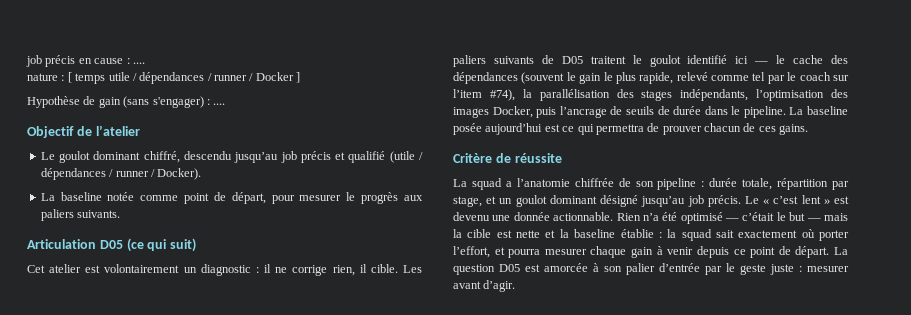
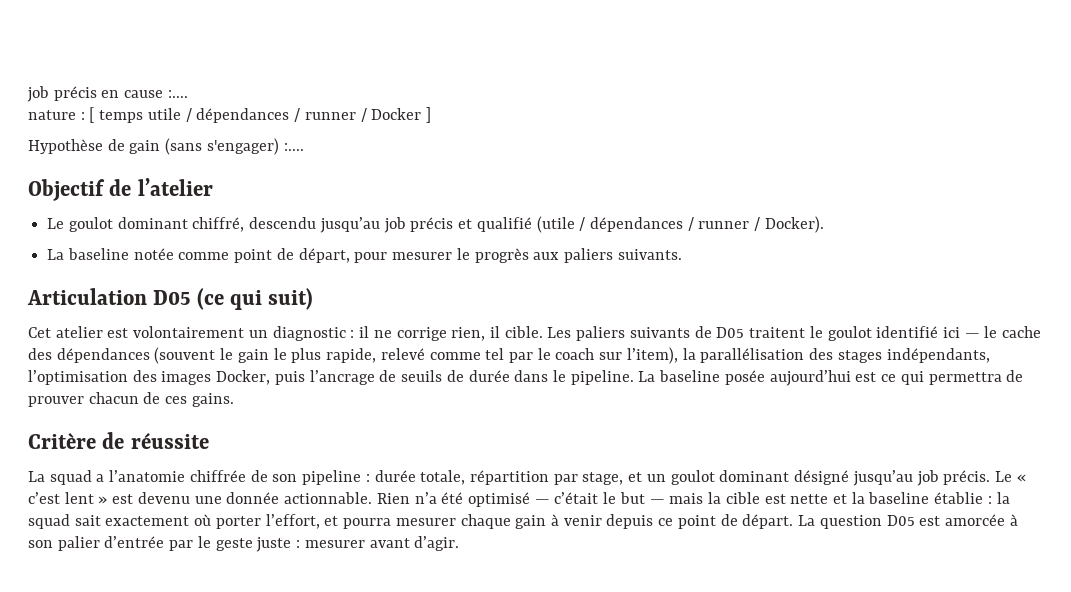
- job précis en cause : ....
+ job précis en cause :....
- Hypothèse de gain (sans s'engager) : ....
+ Hypothèse de gain (sans s'engager) :....
- Les paliers suivants de D05 traitent le goulot identifié ici — le cache des dépendances (souvent le gain le plus rapide, relevé comme tel par le coach sur l’item #74), la parallélisation des stages indépendants, l’optimisation des images Docker, puis l’ancrage de seuils de durée dans le pipeline.
+ Les paliers suivants de D05 traitent le goulot identifié ici — le cache des dépendances (souvent le gain le plus rapide, relevé comme tel par le coach sur l’item), la parallélisation des stages indépendants, l’optimisation des images Docker, puis l’ancrage de seuils de durée dans le pipeline.

